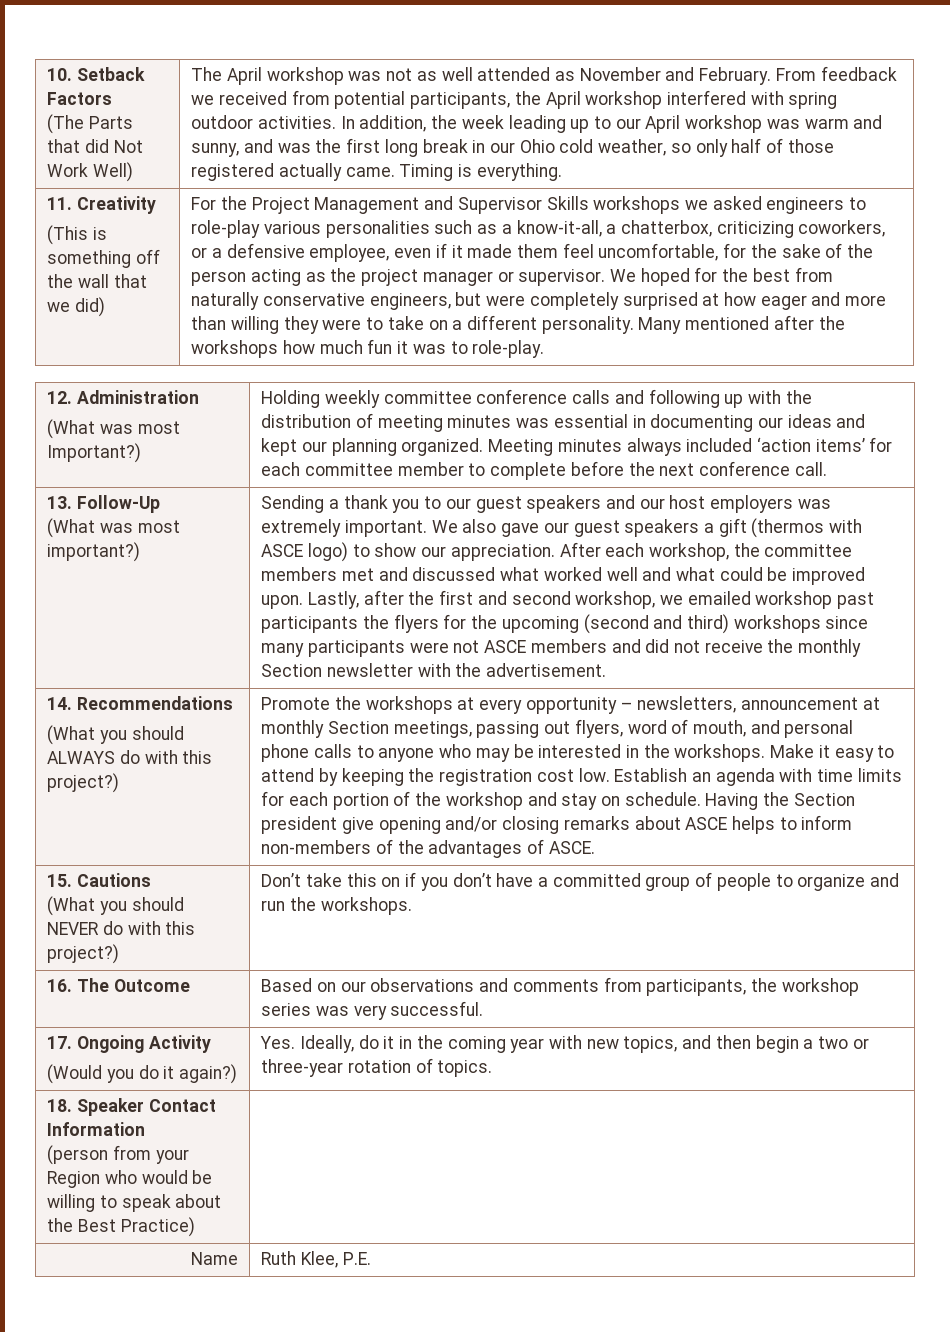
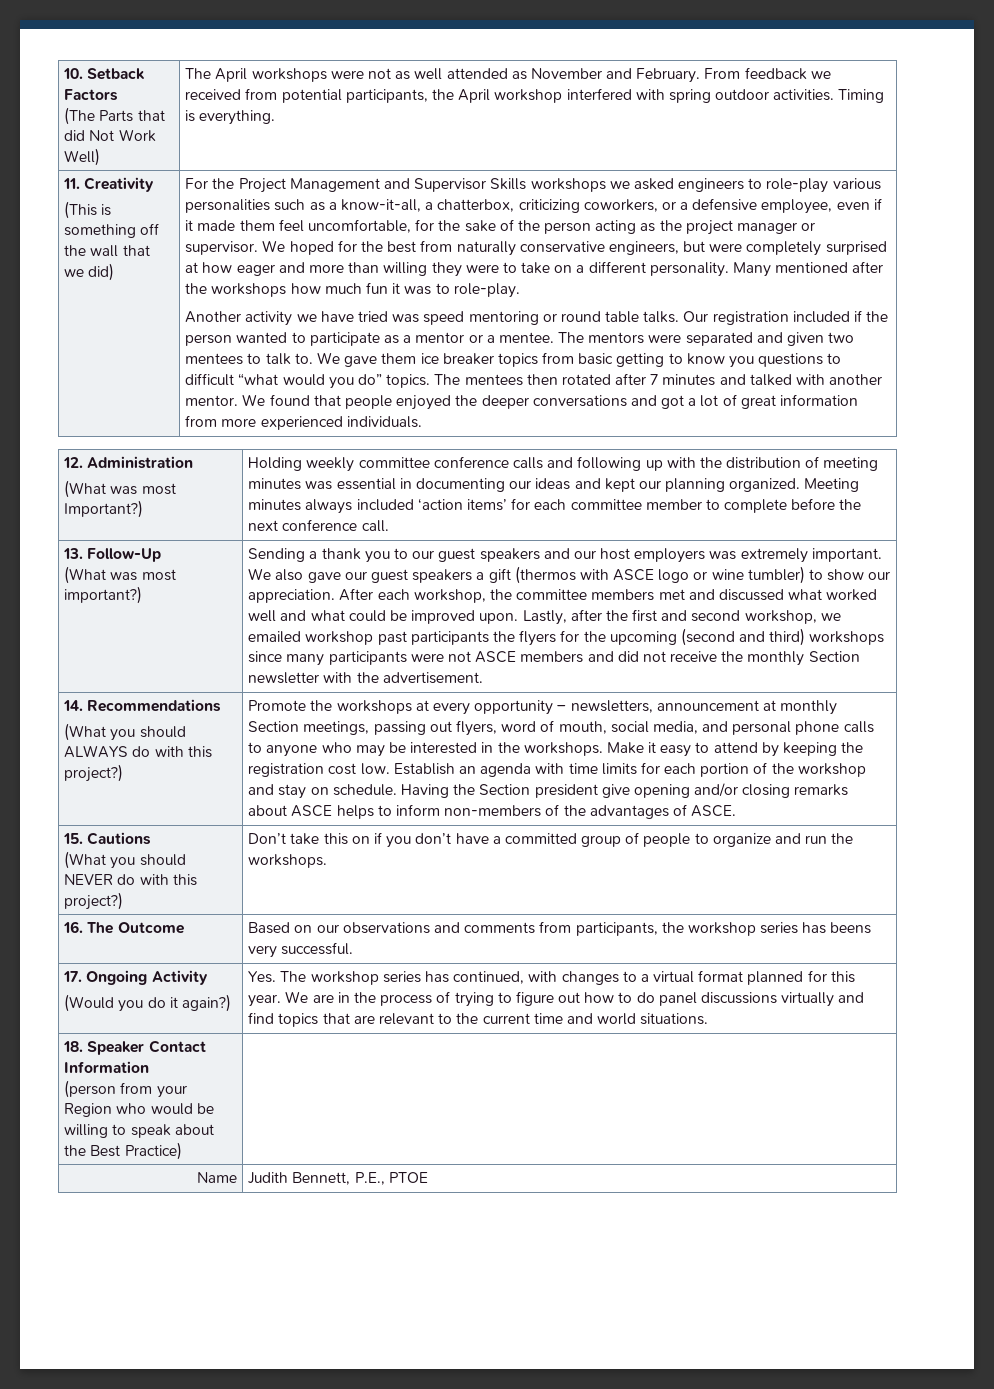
- The April workshop was not as well attended as November and February.
+ The April workshops were not as well attended as November and February.
- In addition, the week leading up to our April workshop was warm and sunny, and was the first long break in our Ohio cold weather, so only half of those registered actually came.
+ Another activity we have tried was speed mentoring or round table talks. Our registration included if the person wanted to participate as a mentor or a mentee. The mentors were separated and given two mentees to talk to. We gave them ice breaker topics from basic getting to know you questions to difficult “what would you do” topics. The mentees then rotated after 7 minutes and talked with another mentor. We found that people enjoyed the deeper conversations and got a lot of great information from more experienced individuals.
- We also gave our guest speakers a gift (thermos with ASCE logo) to show our appreciation.
+ We also gave our guest speakers a gift (thermos with ASCE logo or wine tumbler) to show our appreciation.
- Promote the workshops at every opportunity – newsletters, announcement at monthly Section meetings, passing out flyers, word of mouth, and personal phone calls to anyone who may be interested in the workshops.
+ Promote the workshops at every opportunity – newsletters, announcement at monthly Section meetings, passing out flyers, word of mouth, social media, and personal phone calls to anyone who may be interested in the workshops.
- 16. The Outcome | Based on our observations and comments from participants, the workshop series was very successful.
+ 16. The Outcome | Based on our observations and comments from participants, the workshop series has beens very successful.
- Yes. Ideally, do it in the coming year with new topics, and then begin a two or three-year rotation of topics.
+ Yes. The workshop series has continued, with changes to a virtual format planned for this year. We are in the process of trying to figure out how to do panel discussions virtually and find topics that are relevant to the current time and world situations.
- Name | Ruth Klee, P.E.
+ Name | Judith Bennett, P.E., PTOE

